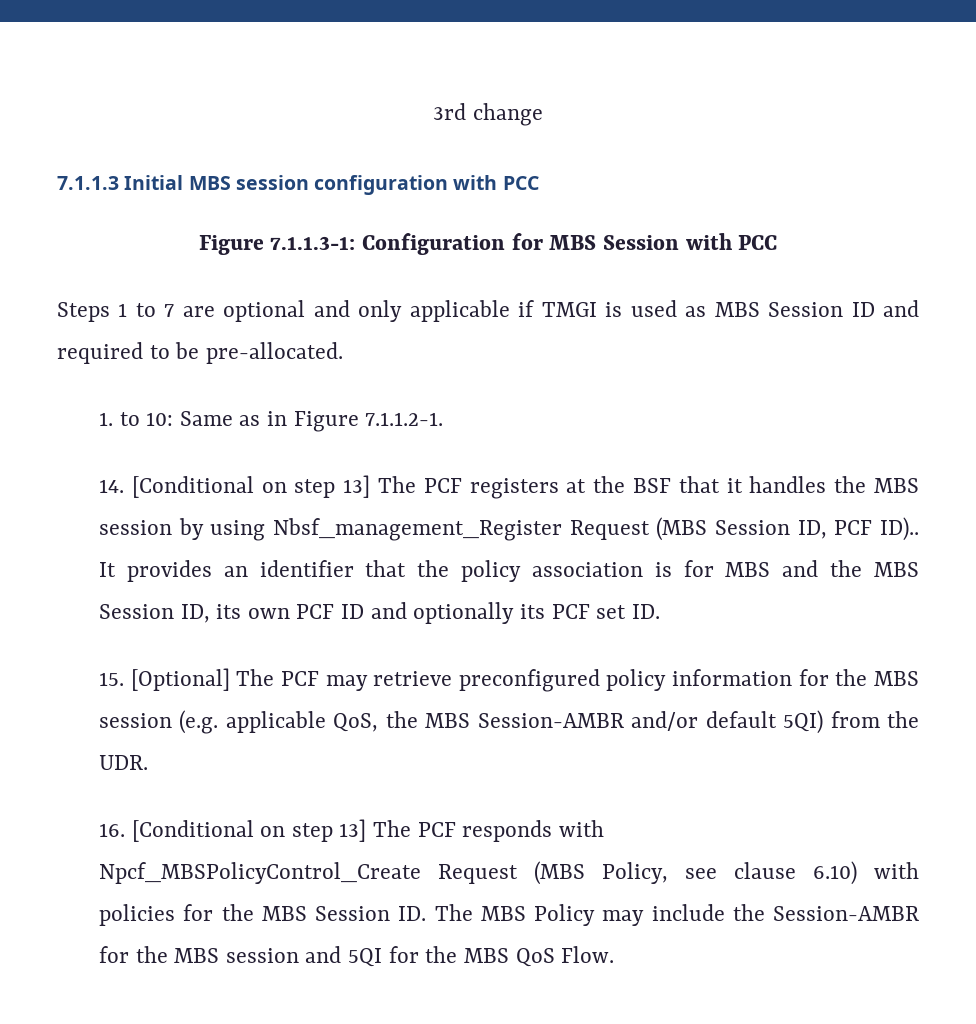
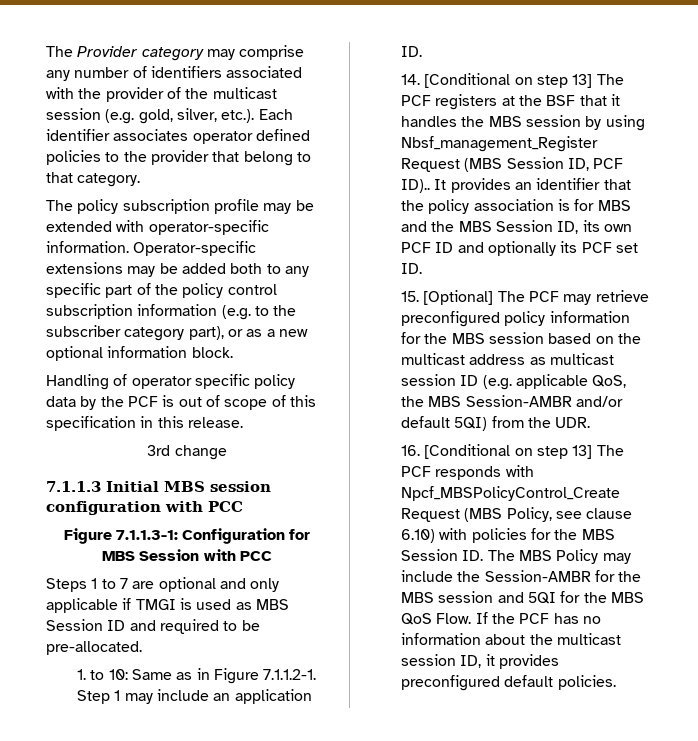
+ The Provider category may comprise any number of identifiers associated with the provider of the multicast session (e.g. gold, silver, etc.). Each identifier associates operator defined policies to the provider that belong to that category.
+ The policy subscription profile may be extended with operator-specific information. Operator-specific extensions may be added both to any specific part of the policy control subscription information (e.g. to the subscriber category part), or as a new optional information block.
+ Handling of operator specific policy data by the PCF is out of scope of this specification in this release.
- 1. to 10: Same as in Figure 7.1.1.2-1.
+ 1. to 10: Same as in Figure 7.1.1.2-1. Step 1 may include an application ID.
- 15. [Optional] The PCF may retrieve preconfigured policy information for the MBS session (e.g. applicable QoS, the MBS Session-AMBR and/or default 5QI) from the UDR.
+ 15. [Optional] The PCF may retrieve preconfigured policy information for the MBS session based on the multicast address as multicast session ID (e.g. applicable QoS, the MBS Session-AMBR and/or default 5QI) from the UDR.
+ If the PCF has no information about the multicast session ID, it provides preconfigured default policies.

